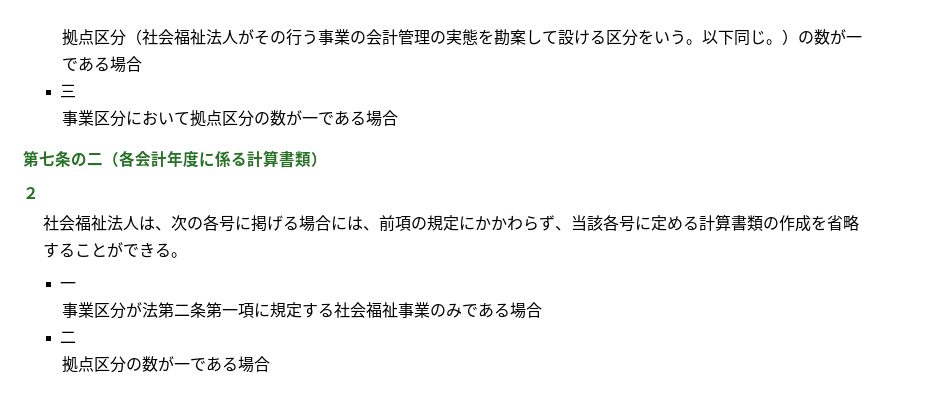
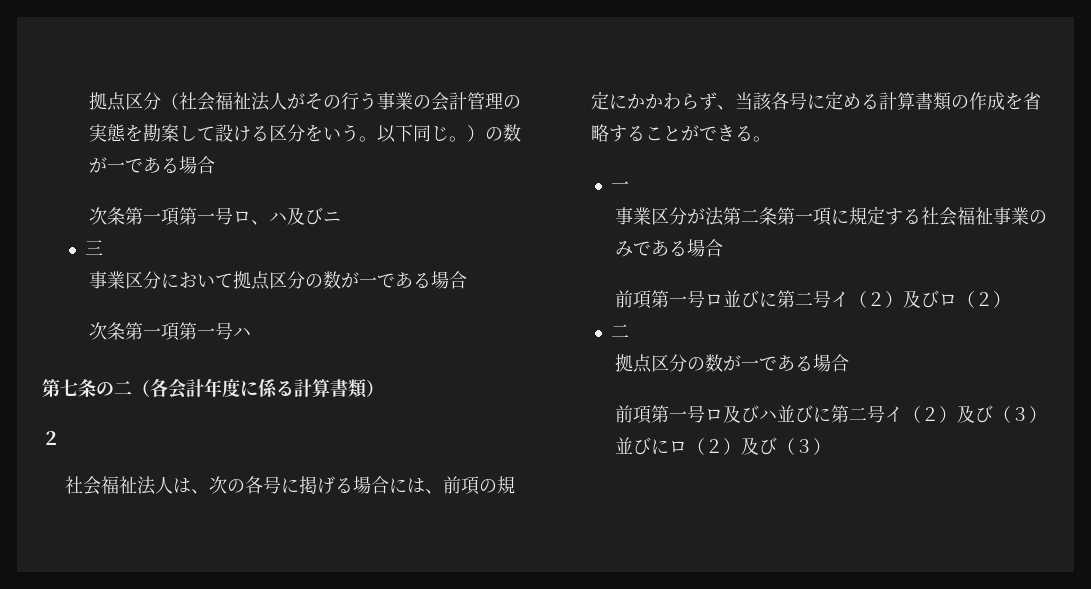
+ 次条第一項第一号ロ、ハ及びニ
+ 次条第一項第一号ハ
+ 前項第一号ロ並びに第二号イ（２）及びロ（２）
+ 前項第一号ロ及びハ並びに第二号イ（２）及び（３）並びにロ（２）及び（３）

